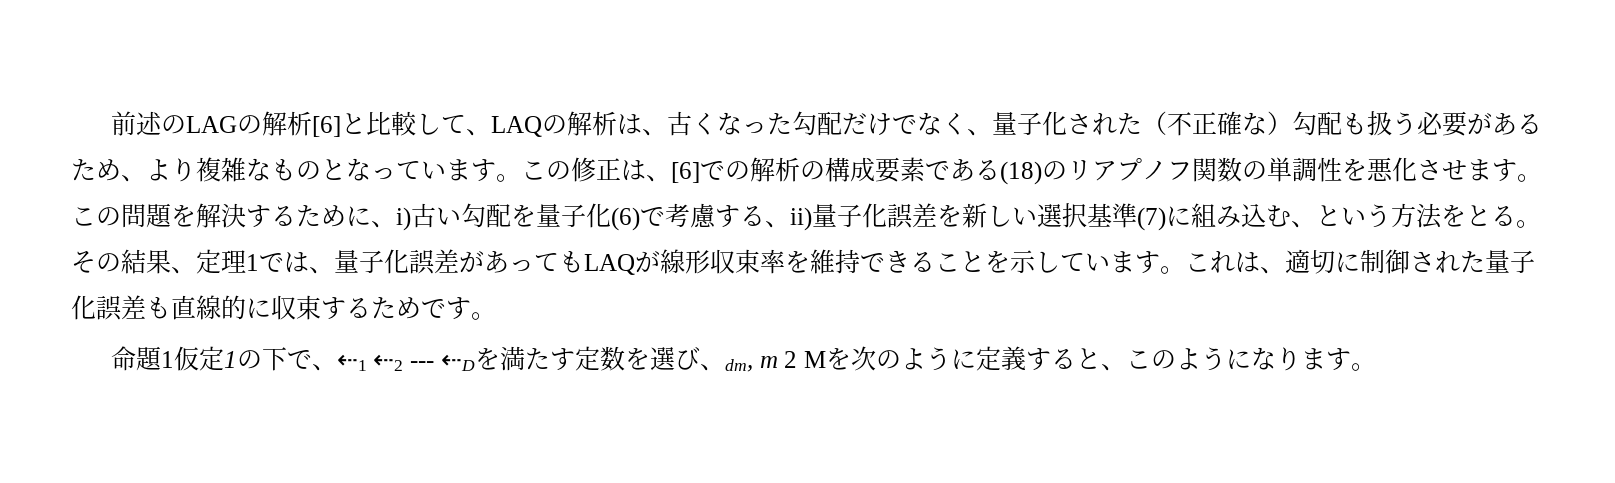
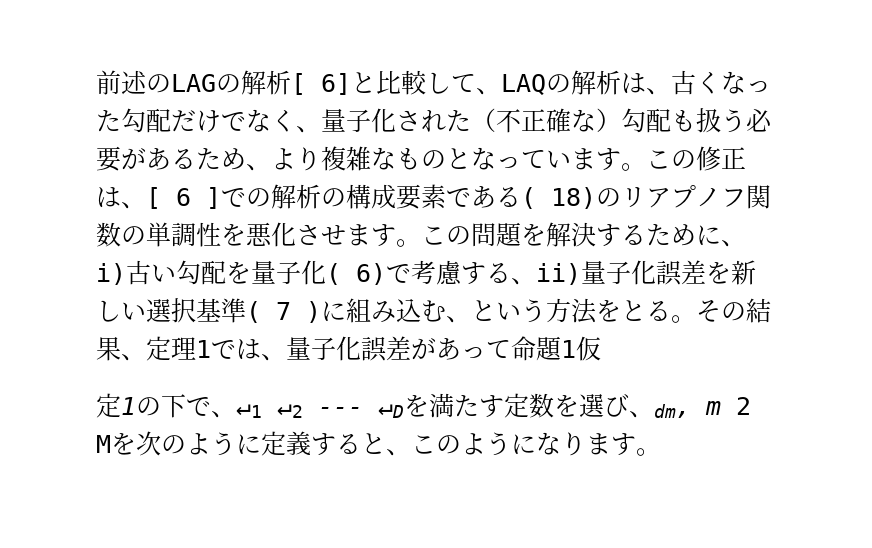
- 前述のLAGの解析[6]と比較して、LAQの解析は、古くなった勾配だけでなく、量子化された（不正確な）勾配も扱う必要があるため、より複雑なものとなっています。
+ 前述のLAGの解析[ 6]と比較して、LAQの解析は、古くなった勾配だけでなく、量子化された（不正確な）勾配も扱う必要があるため、より複雑なものとなっています。
- この修正は、[6]での解析の構成要素である(18)のリアプノフ関数の単調性を悪化させます。
+ この修正は、[ 6 ]での解析の構成要素である( 18)のリアプノフ関数の単調性を悪化させます。
- この問題を解決するために、i)古い勾配を量子化(6)で考慮する、ii)量子化誤差を新しい選択基準(7)に組み込む、という方法をとる。
+ この問題を解決するために、i)古い勾配を量子化( 6)で考慮する、ii)量子化誤差を新しい選択基準( 7 )に組み込む、という方法をとる。
- その結果、定理1では、量子化誤差があってもLAQが線形収束率を維持できることを示しています。これは、適切に制御された量子化誤差も直線的に収束するためです。
- 命題1仮定1の下で、⇠1 ⇠2 --- ⇠Dを満たす定数を選び、dm, m 2 Mを次のように定義すると、このようになります。
+ その結果、定理1では、量子化誤差があって命題1仮
+ 定1の下で、↵1 ↵2 --- ↵Dを満たす定数を選び、dm, m 2 Mを次のように定義すると、このようになります。

